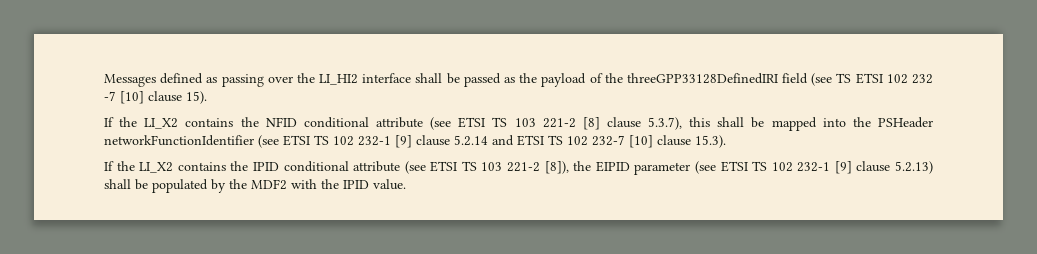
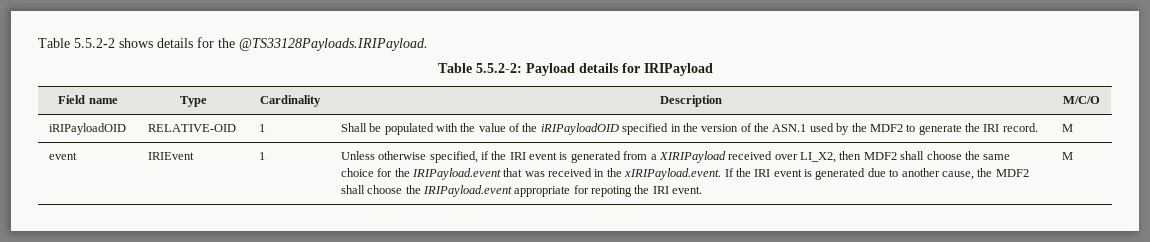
- Messages defined as passing over the LI_HI2 interface shall be passed as the payload of the threeGPP33128DefinedIRI field (see TS ETSI 102 232 -7 [10] clause 15).
- If the LI_X2 contains the NFID conditional attribute (see ETSI TS 103 221-2 [8] clause 5.3.7), this shall be mapped into the PSHeader networkFunctionIdentifier (see ETSI TS 102 232-1 [9] clause 5.2.14 and ETSI TS 102 232-7 [10] clause 15.3).
- If the LI_X2 contains the IPID conditional attribute (see ETSI TS 103 221-2 [8]), the EIPID parameter (see ETSI TS 102 232-1 [9] clause 5.2.13) shall be populated by the MDF2 with the IPID value.
+ Table 5.5.2-2 shows details for the @TS33128Payloads.IRIPayload.
+ Table 5.5.2-2: Payload details for IRIPayload
+ Field name | Type | Cardinality | Description | M/C/O
+ iRIPayloadOID | RELATIVE-OID | 1 | Shall be populated with the value of the iRIPayloadOID specified in the version of the ASN.1 used by the MDF2 to generate the IRI record. | M
+ event | IRIEvent | 1 | Unless otherwise specified, if the IRI event is generated from a XIRIPayload received over LI_X2, then MDF2 shall choose the same choice for the IRIPayload.event that was received in the xIRIPayload.event. If the IRI event is generated due to another cause, the MDF2 shall choose the IRIPayload.event appropriate for repoting the IRI event. | M

